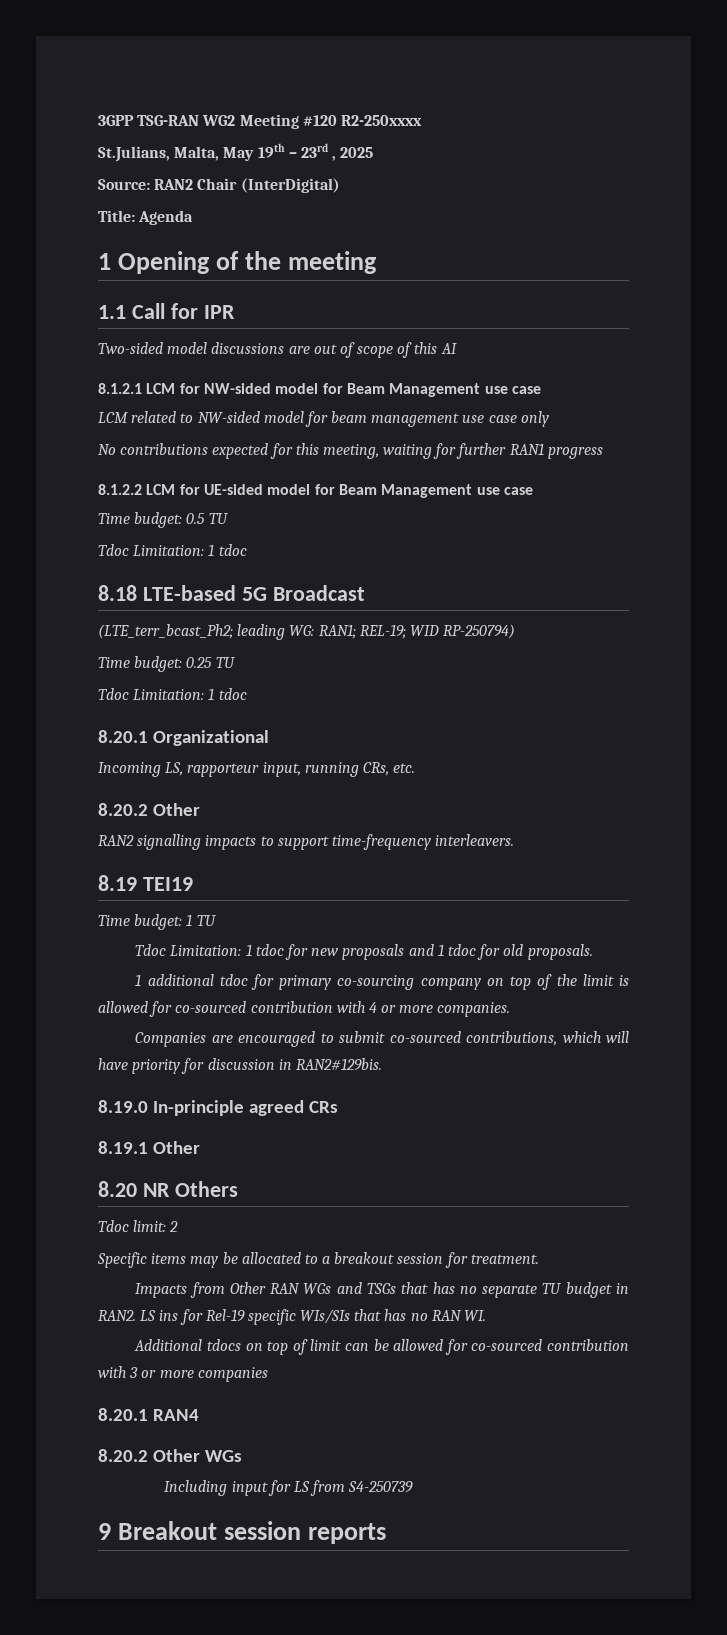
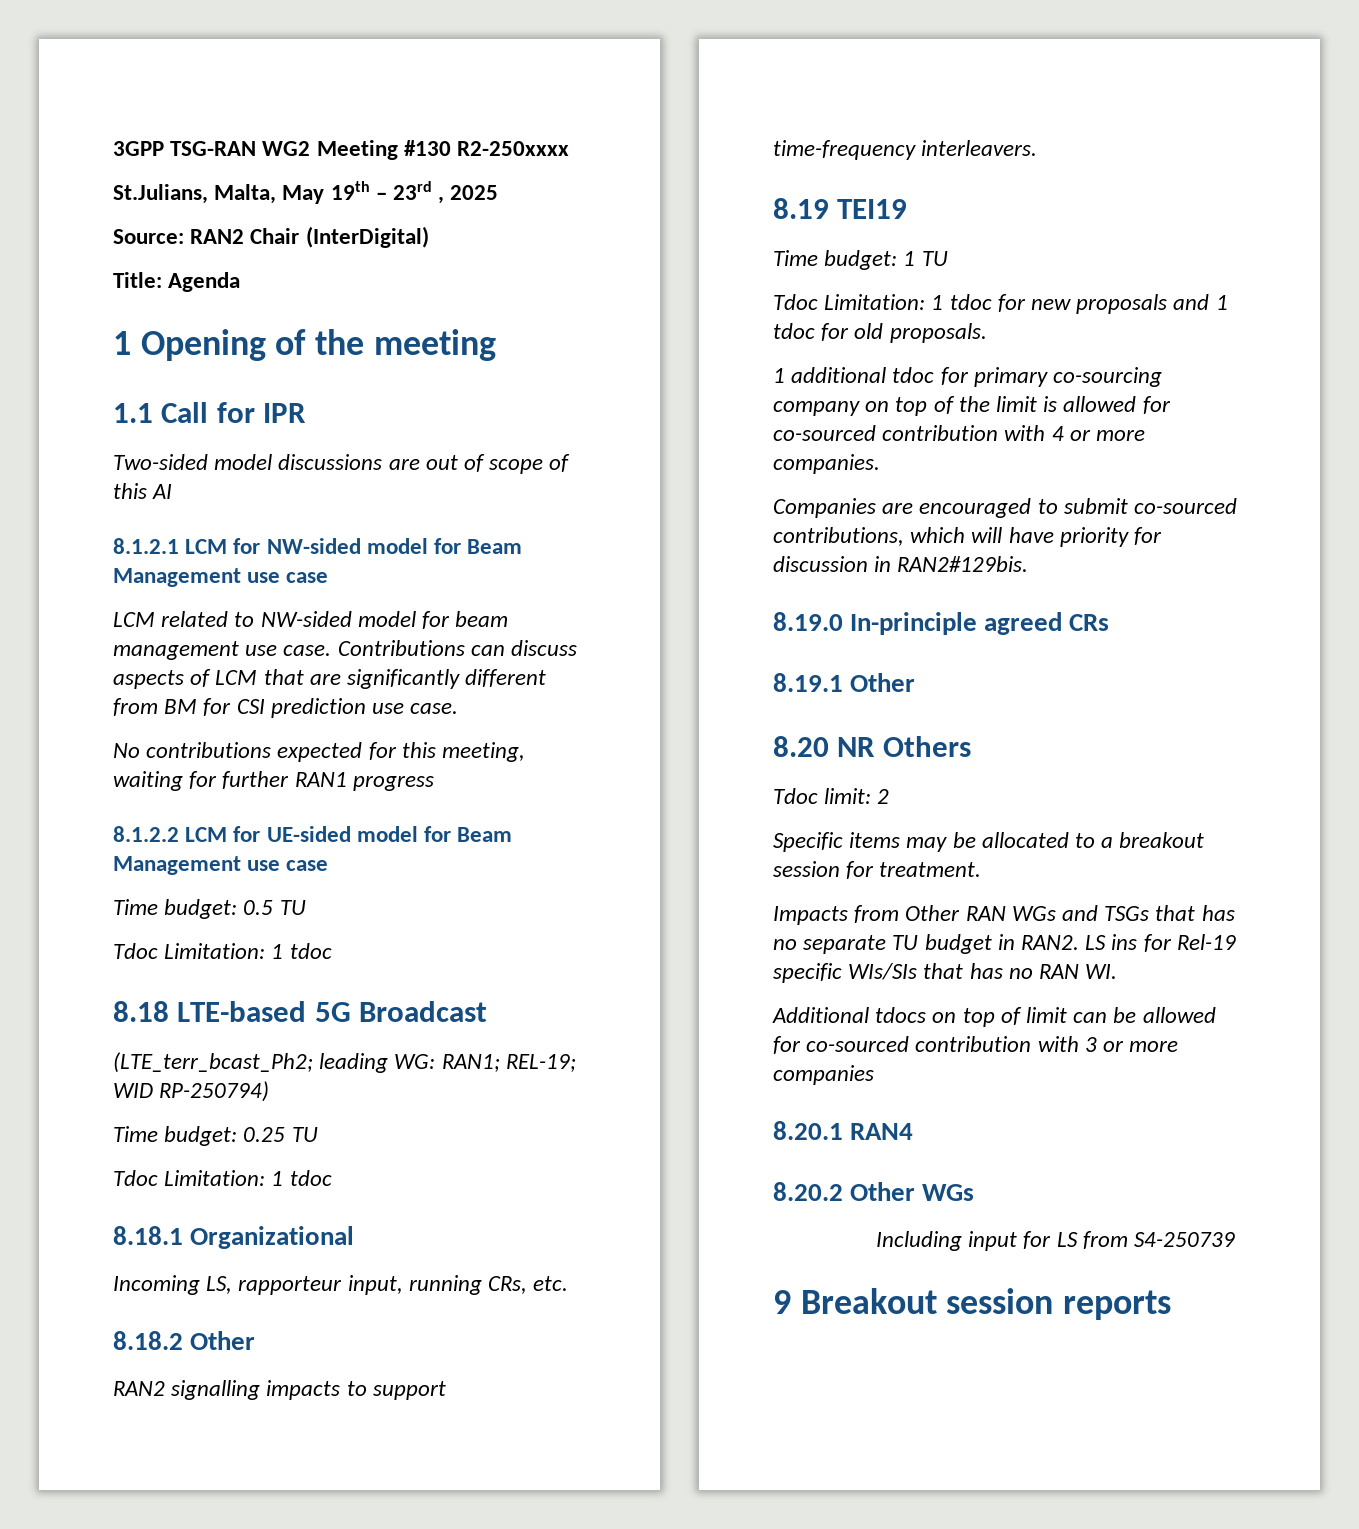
- 3GPP TSG-RAN WG2 Meeting #120 R2-250xxxx
+ 3GPP TSG-RAN WG2 Meeting #130 R2-250xxxx
- LCM related to NW-sided model for beam management use case only
+ LCM related to NW-sided model for beam management use case. Contributions can discuss aspects of LCM that are significantly different from BM for CSI prediction use case.
- 8.20.1 Organizational
+ 8.18.1 Organizational
  Incoming LS, rapporteur input, running CRs, etc.
- 8.20.2 Other
+ 8.18.2 Other

